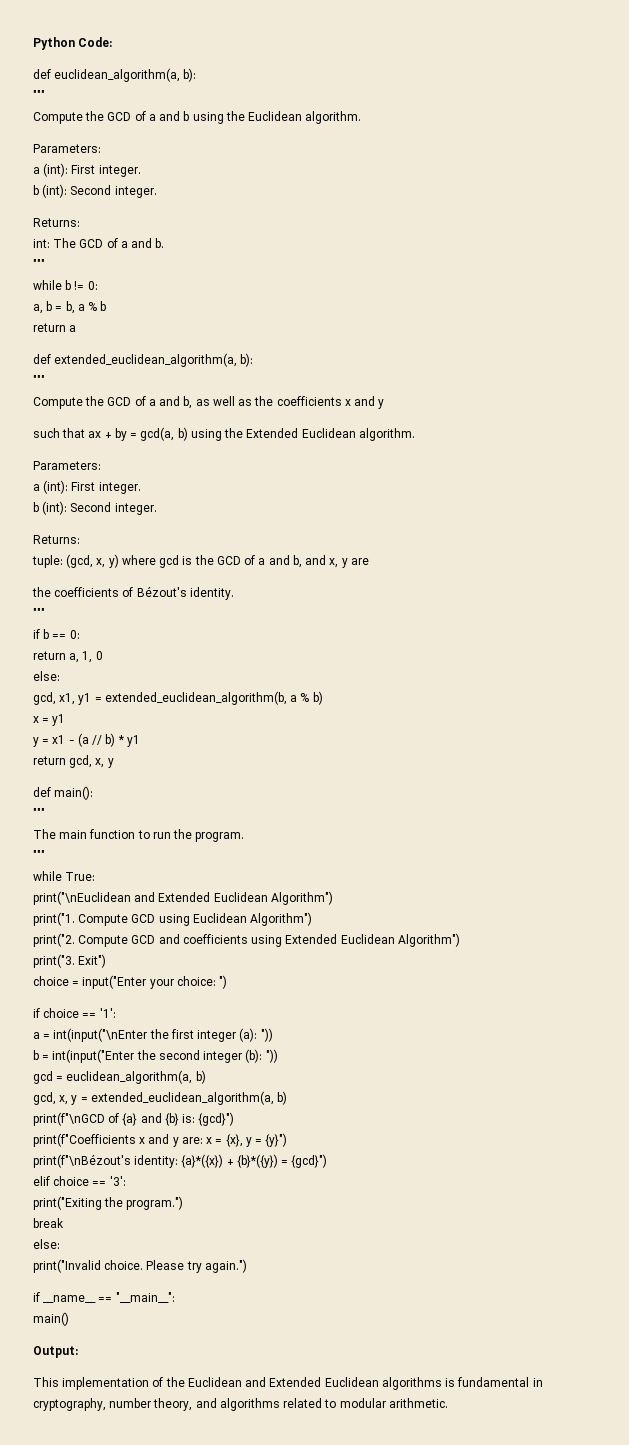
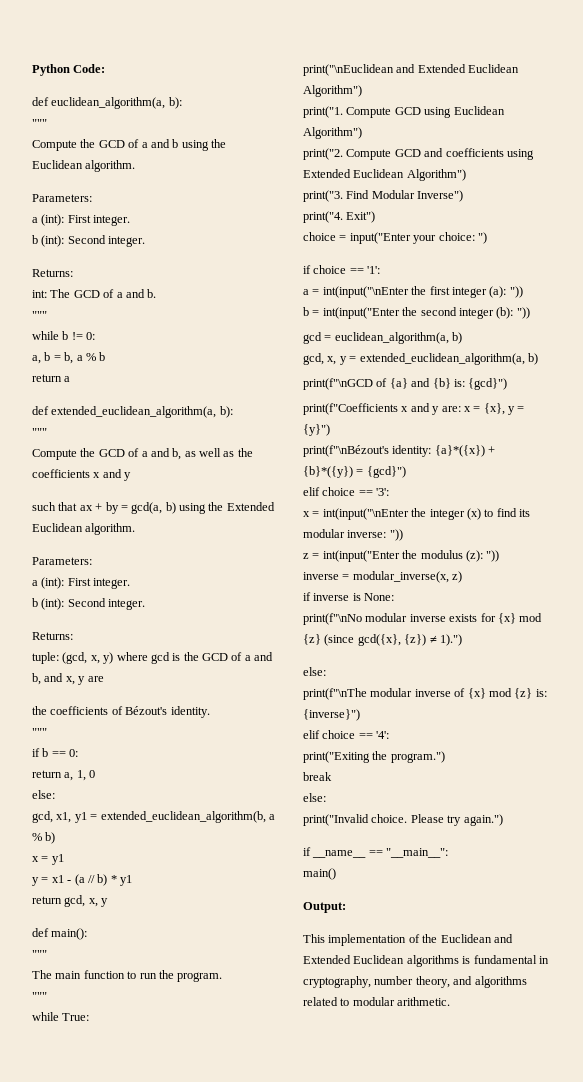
+ Find Modular Inverse")
+ print("4.
+ x = int(input("\nEnter the integer (x) to find its modular inverse: "))
+ z = int(input("Enter the modulus (z): "))
+ inverse = modular_inverse(x, z)
+ if inverse is None:
+ print(f"\nNo modular inverse exists for {x} mod {z} (since gcd({x}, {z}) ≠ 1).")
+ else:
+ print(f"\nThe modular inverse of {x} mod {z} is: {inverse}")
+ elif choice == '4':

